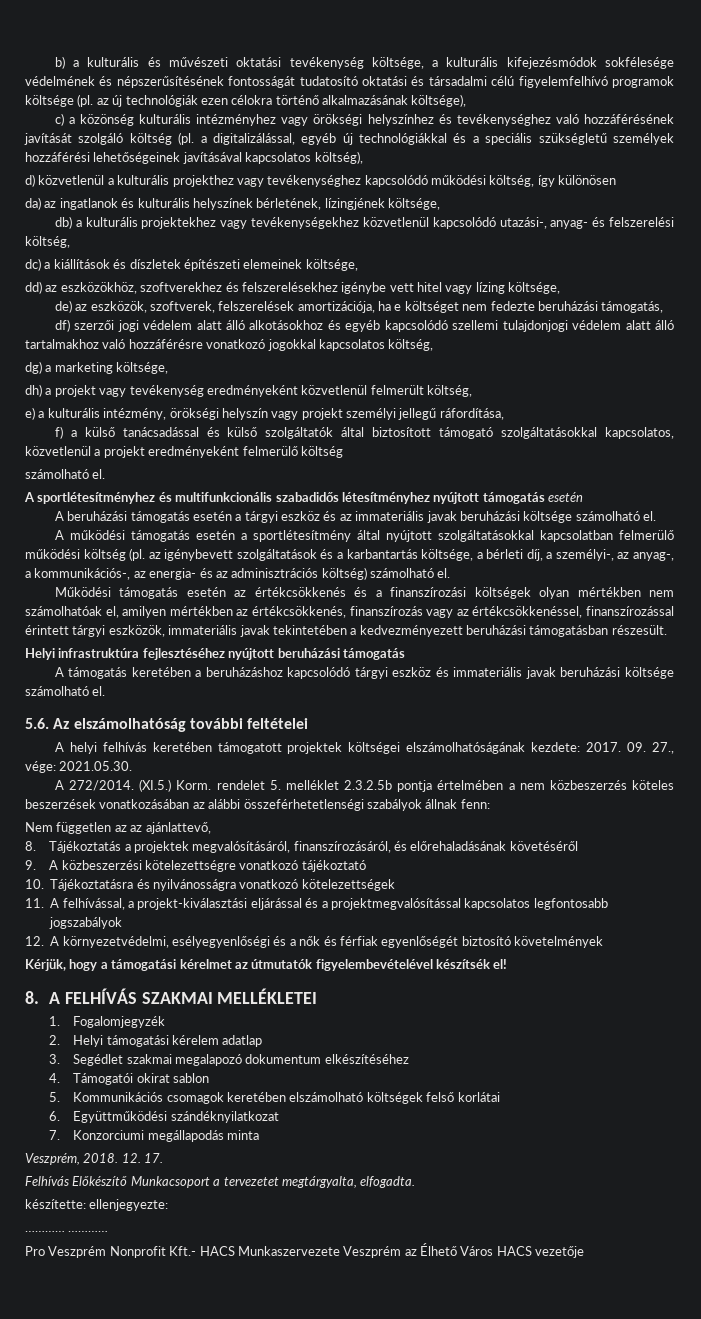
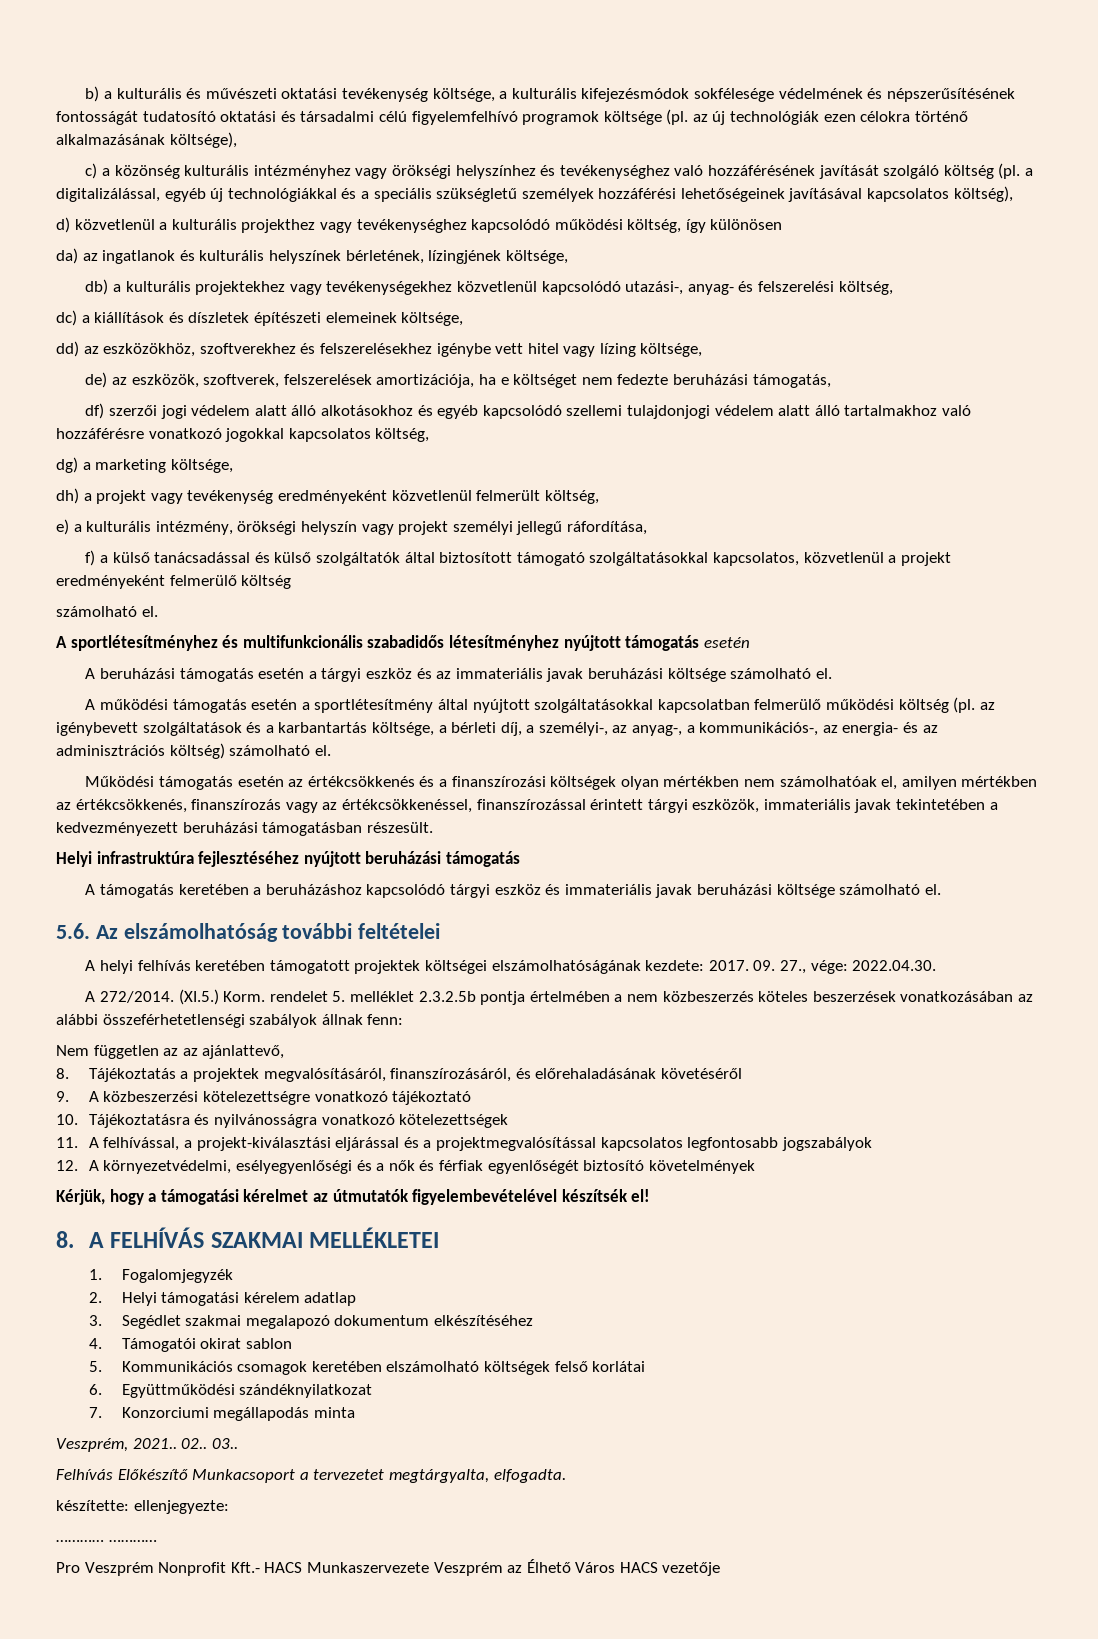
- 09. 27., vége: 2021.05.30.
+ 09. 27., vége: 2022.04.30.
- Veszprém, 2018. 12. 17.
+ Veszprém, 2021.. 02.. 03..

